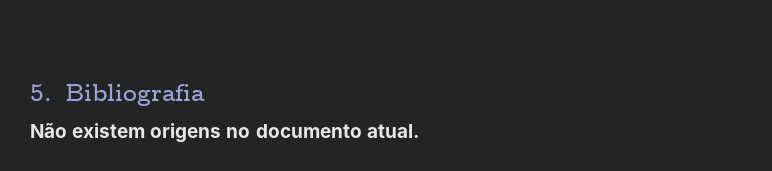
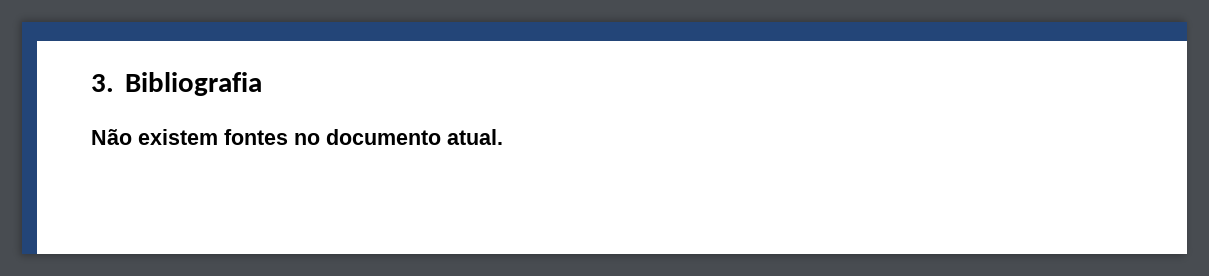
- 5. Bibliografia
+ 3. Bibliografia
- Não existem origens no documento atual.
+ Não existem fontes no documento atual.

